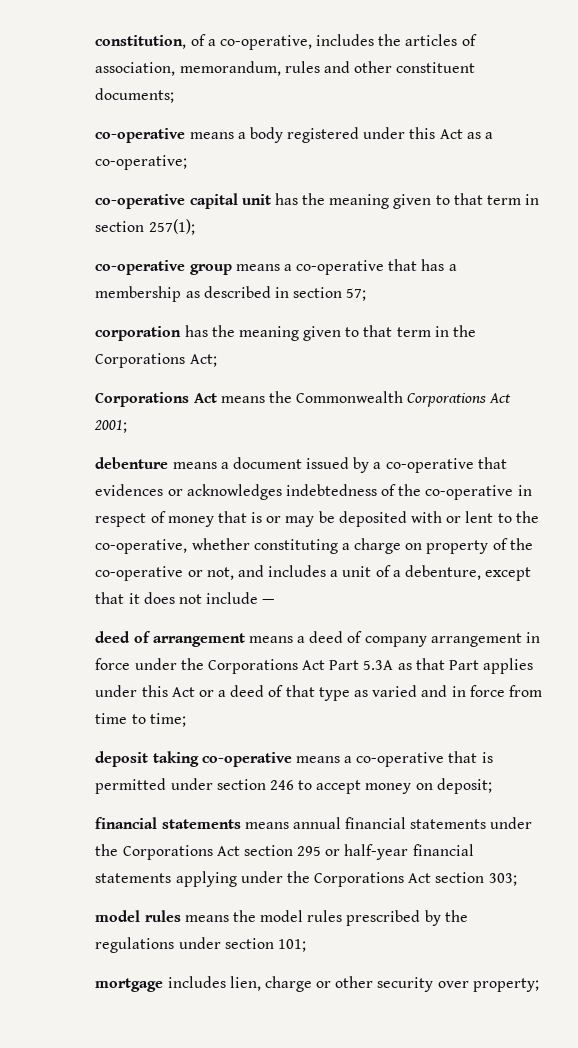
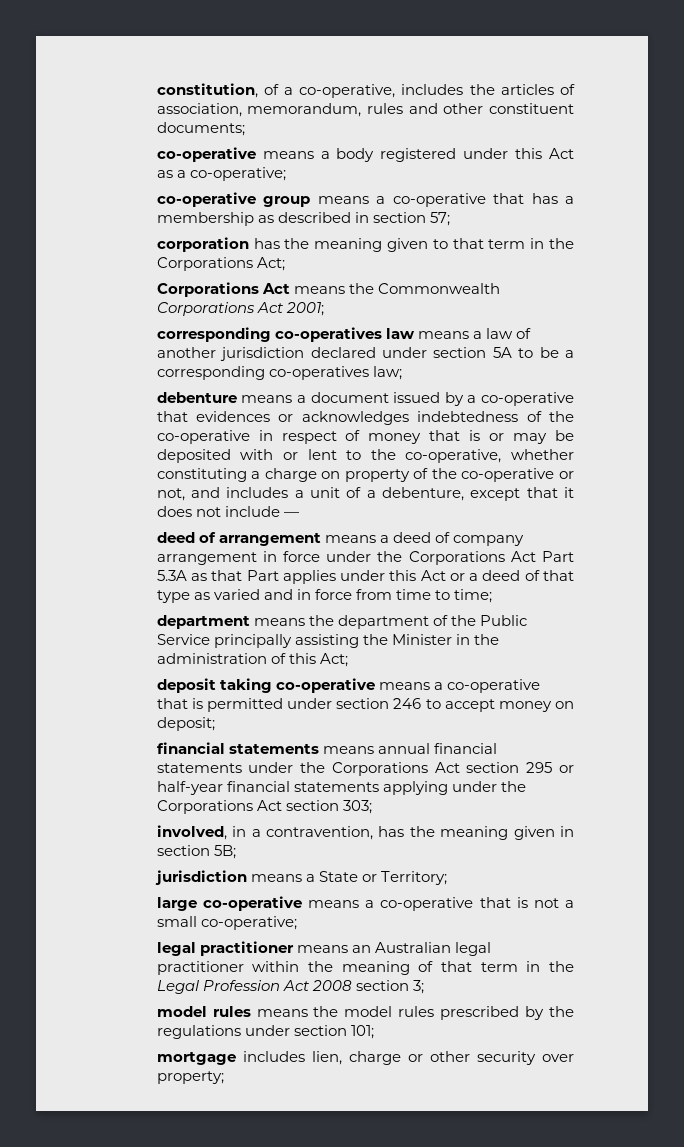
- co-operative capital unit has the meaning given to that term in section 257(1);
+ corresponding co-operatives law means a law of another jurisdiction declared under section 5A to be a corresponding co-operatives law;
+ department means the department of the Public Service principally assisting the Minister in the administration of this Act;
+ involved, in a contravention, has the meaning given in section 5B;
+ jurisdiction means a State or Territory;
+ large co-operative means a co-operative that is not a small co-operative;
+ legal practitioner means an Australian legal practitioner within the meaning of that term in the Legal Profession Act 2008 section 3;

